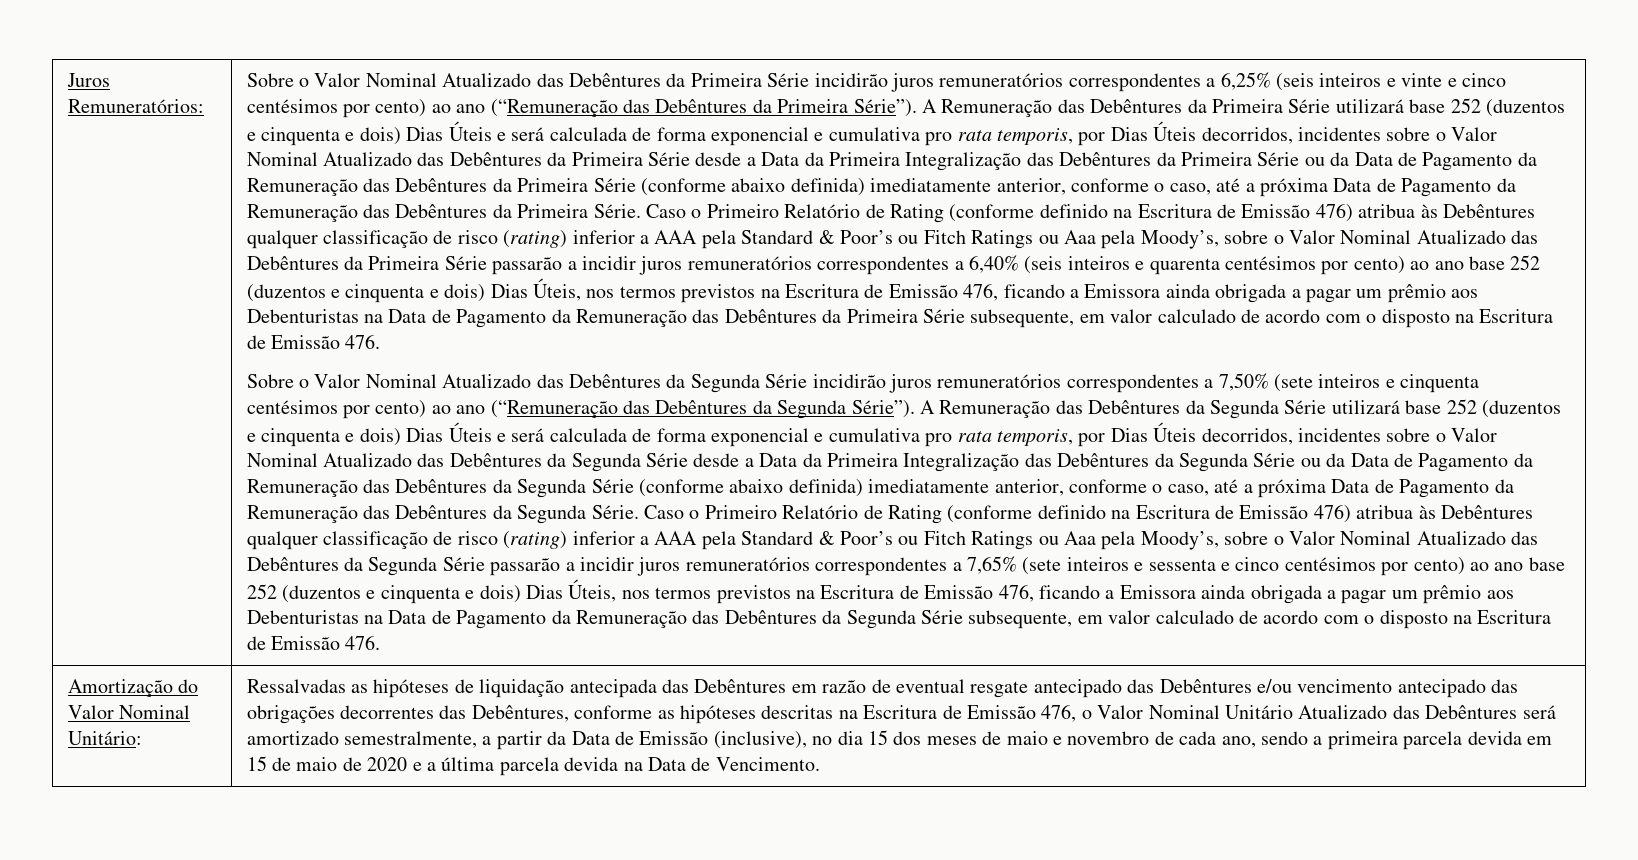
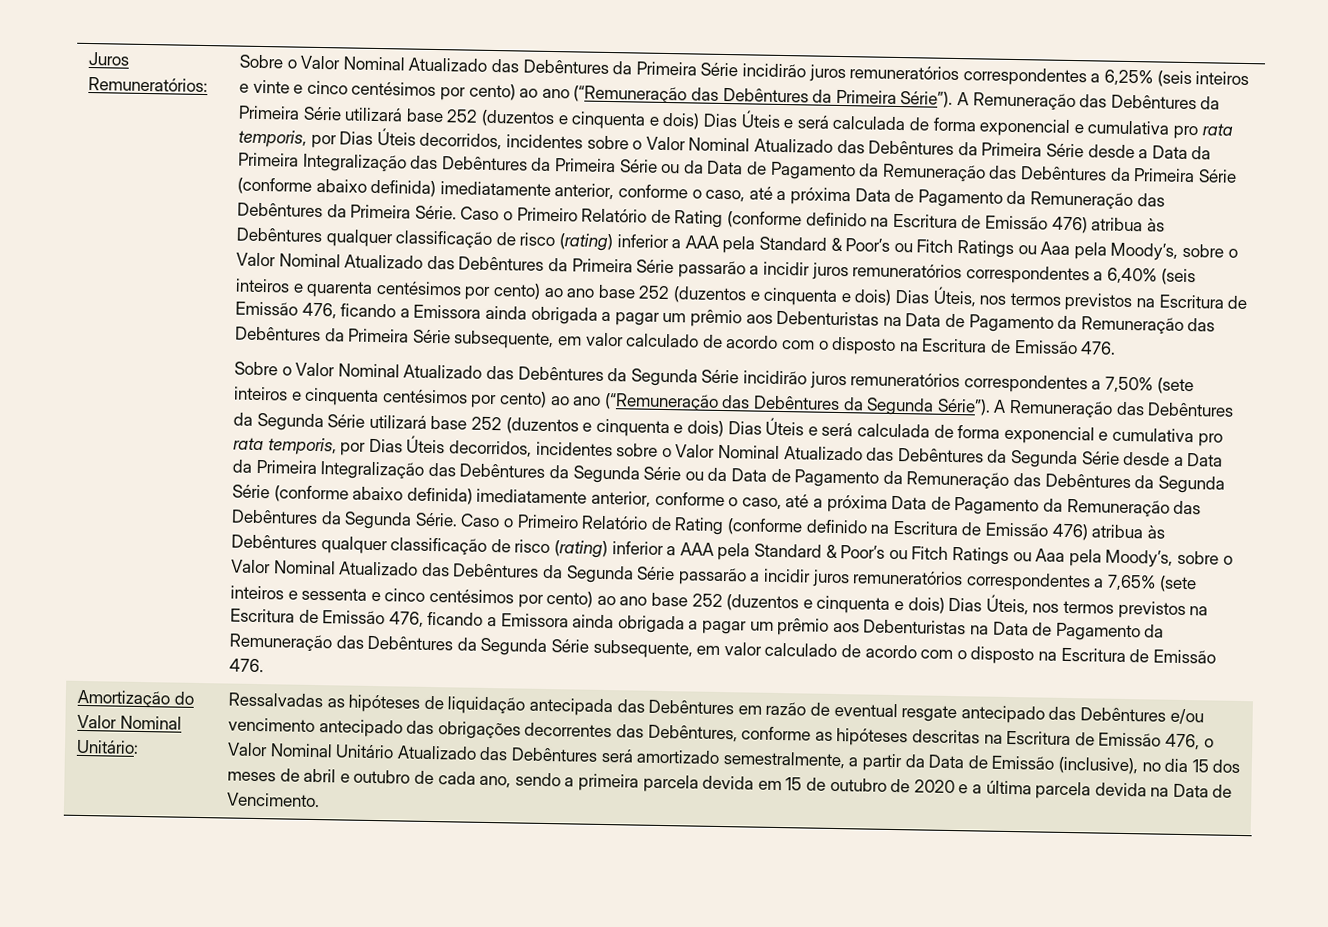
- Ressalvadas as hipóteses de liquidação antecipada das Debêntures em razão de eventual resgate antecipado das Debêntures e/ou vencimento antecipado das obrigações decorrentes das Debêntures, conforme as hipóteses descritas na Escritura de Emissão 476, o Valor Nominal Unitário Atualizado das Debêntures será amortizado semestralmente, a partir da Data de Emissão (inclusive), no dia 15 dos meses de maio e novembro de cada ano, sendo a primeira parcela devida em 15 de maio de 2020 e a última parcela devida na Data de Vencimento.
+ Ressalvadas as hipóteses de liquidação antecipada das Debêntures em razão de eventual resgate antecipado das Debêntures e/ou vencimento antecipado das obrigações decorrentes das Debêntures, conforme as hipóteses descritas na Escritura de Emissão 476, o Valor Nominal Unitário Atualizado das Debêntures será amortizado semestralmente, a partir da Data de Emissão (inclusive), no dia 15 dos meses de abril e outubro de cada ano, sendo a primeira parcela devida em 15 de outubro de 2020 e a última parcela devida na Data de Vencimento.

